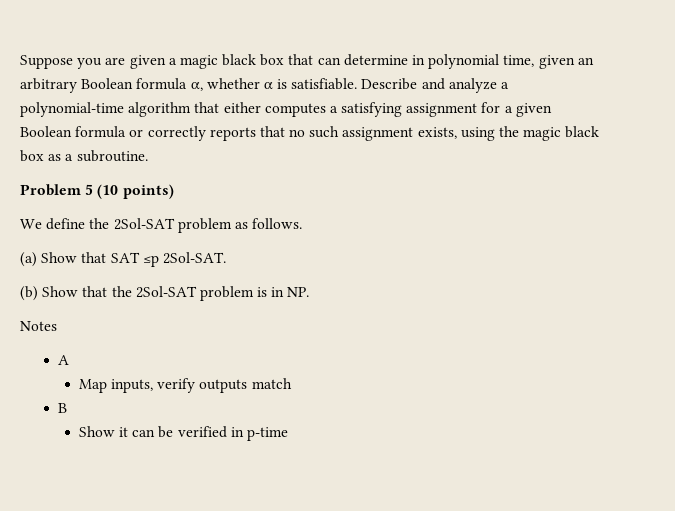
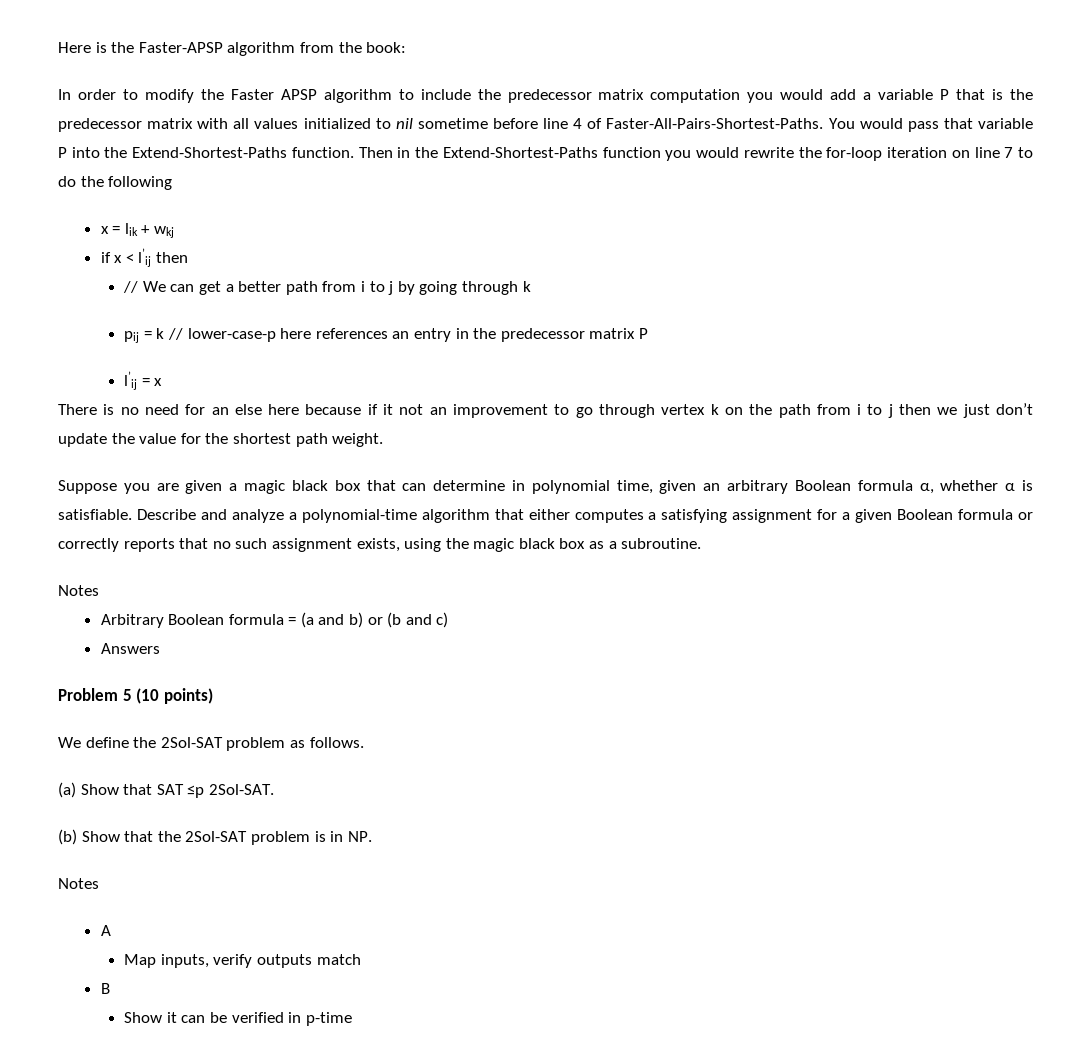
+ Here is the Faster-APSP algorithm from the book:
+ In order to modify the Faster APSP algorithm to include the predecessor matrix computation you would add a variable P that is the predecessor matrix with all values initialized to nil sometime before line 4 of Faster-All-Pairs-Shortest-Paths. You would pass that variable P into the Extend-Shortest-Paths function. Then in the Extend-Shortest-Paths function you would rewrite the for-loop iteration on line 7 to do the following
+ x = lik + wkj
+ if x < l’ij then
+ // We can get a better path from i to j by going through k
+ pij = k // lower-case-p here references an entry in the predecessor matrix P
+ l’ij = x
+ There is no need for an else here because if it not an improvement to go through vertex k on the path from i to j then we just don’t update the value for the shortest path weight.
  Describe and analyze a polynomial-time algorithm that either computes a satisfying assignment for a given Boolean formula or correctly reports that no such assignment exists, using the magic black box as a subroutine.
+ Notes
+ Arbitrary Boolean formula = (a and b) or (b and c)
+ Answers

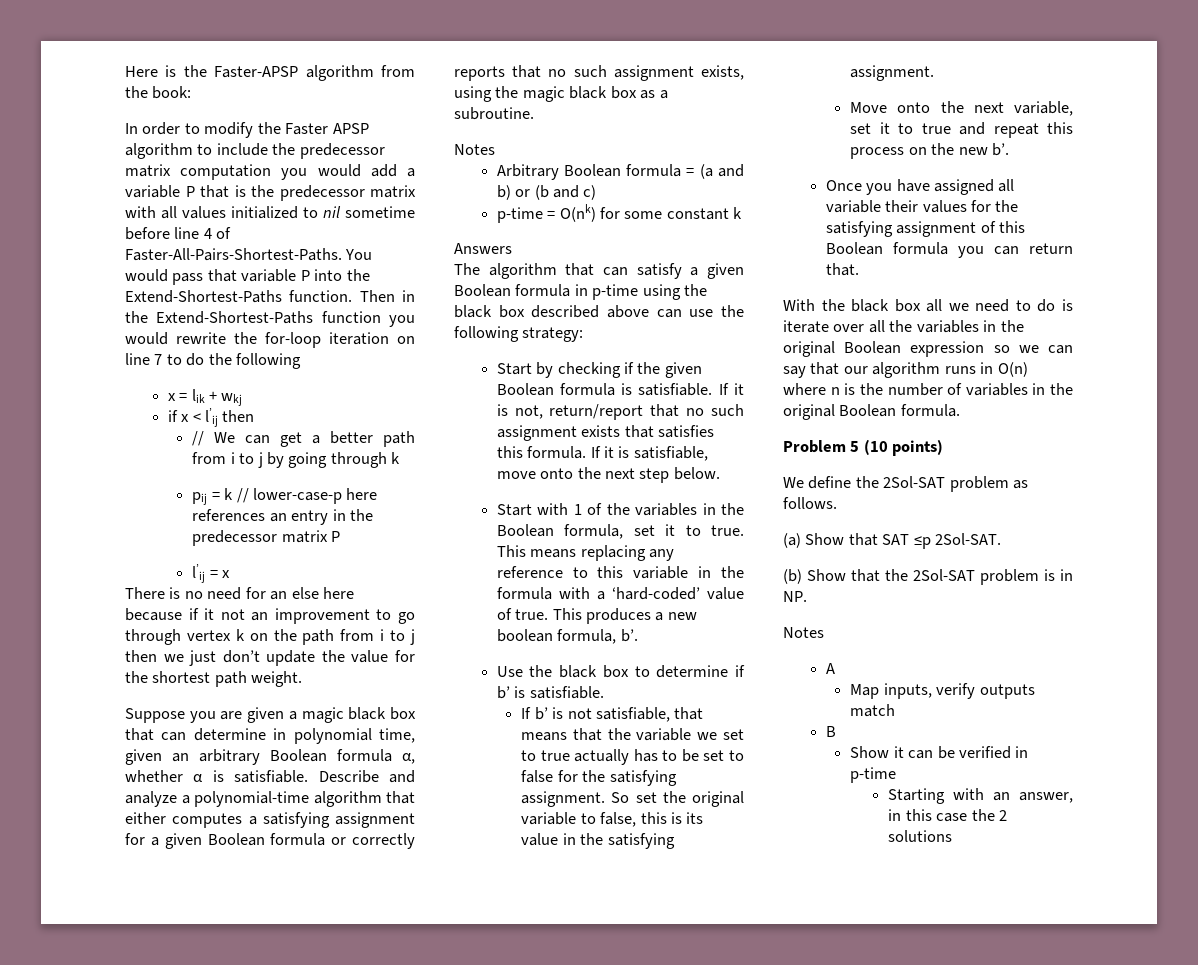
+ p-time = O(nk) for some constant k
  Answers
+ The algorithm that can satisfy a given Boolean formula in p-time using the black box described above can use the following strategy:
+ Start by checking if the given Boolean formula is satisfiable. If it is not, return/report that no such assignment exists that satisfies this formula. If it is satisfiable, move onto the next step below.
+ Start with 1 of the variables in the Boolean formula, set it to true. This means replacing any reference to this variable in the formula with a ‘hard-coded’ value of true. This produces a new boolean formula, b’.
+ Use the black box to determine if b’ is satisfiable.
+ If b’ is not satisfiable, that means that the variable we set to true actually has to be set to false for the satisfying assignment. So set the original variable to false, this is its value in the satisfying assignment.
+ Move onto the next variable, set it to true and repeat this process on the new b’.
+ Once you have assigned all variable their values for the satisfying assignment of this Boolean formula you can return that.
+ With the black box all we need to do is iterate over all the variables in the original Boolean expression so we can say that our algorithm runs in O(n) where n is the number of variables in the original Boolean formula.
+ Starting with an answer, in this case the 2 solutions

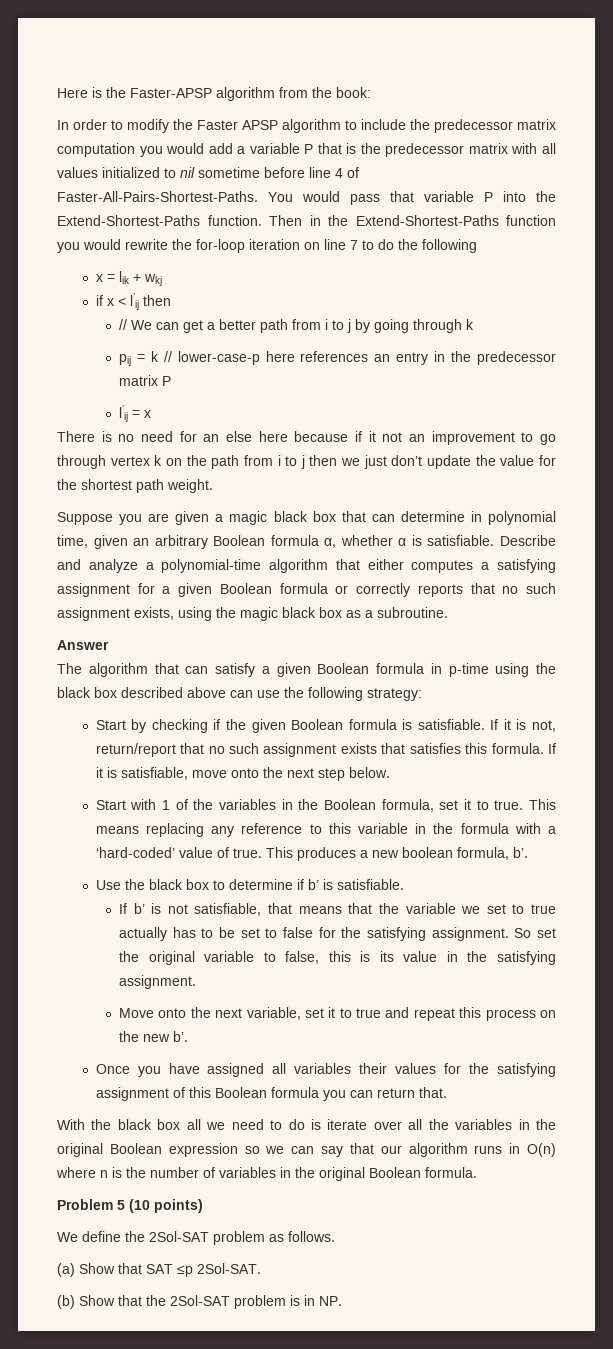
  Describe and analyze a polynomial-time algorithm that either computes a satisfying assignment for a given Boolean formula or correctly reports that no such assignment exists, using the magic black box as a subroutine.
- Notes
- Arbitrary Boolean formula = (a and b) or (b and c)
- p-time = O(nk) for some constant k
- Answers
+ Answer
- Once you have assigned all variable their values for the satisfying assignment of this Boolean formula you can return that.
+ Once you have assigned all variables their values for the satisfying assignment of this Boolean formula you can return that.
  (b) Show that the 2Sol-SAT problem is in NP.
- Notes
- A
- Map inputs, verify outputs match
- B
- Show it can be verified in p-time
- Starting with an answer, in this case the 2 solutions

